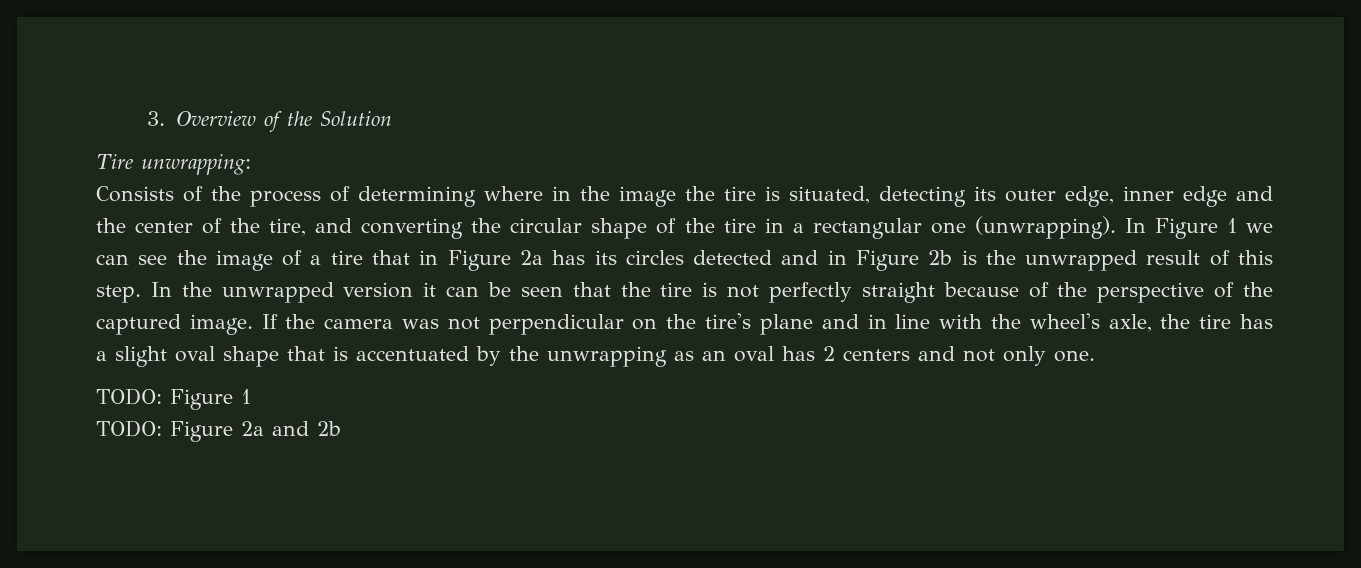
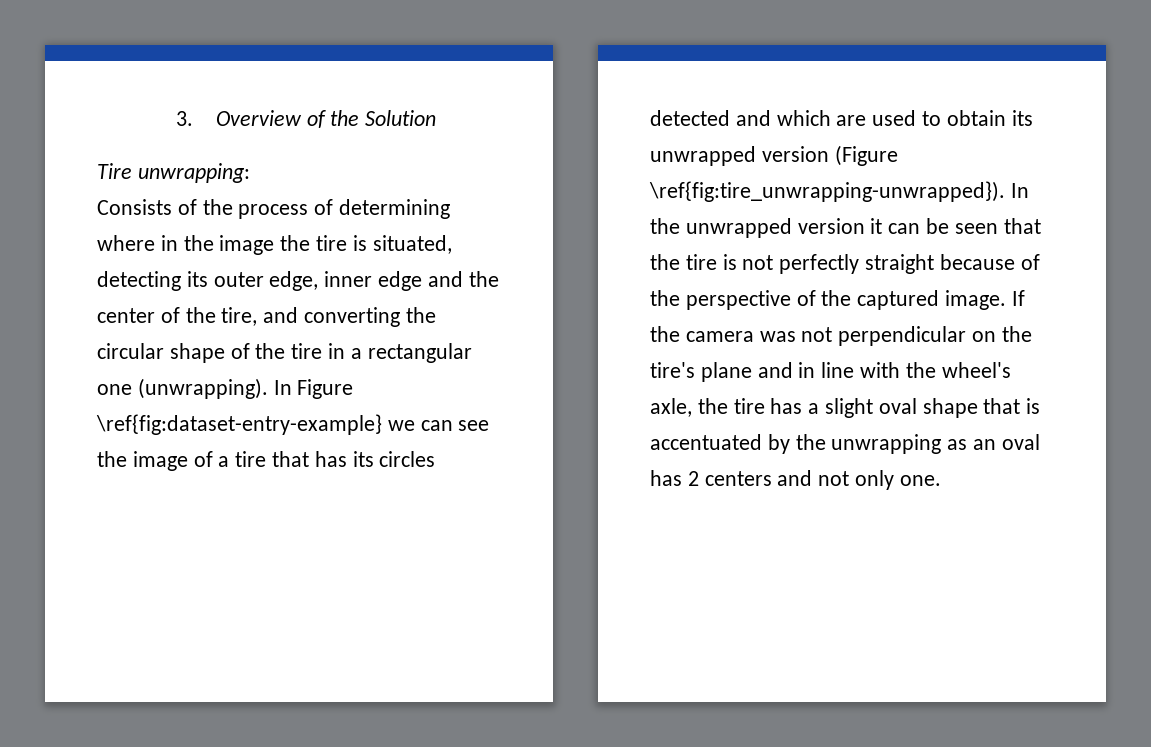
- In Figure 1 we can see the image of a tire that in Figure 2a has its circles detected and in Figure 2b is the unwrapped result of this step.
+ In Figure \ref{fig:dataset-entry-example} we can see the image of a tire that has its circles detected and which are used to obtain its unwrapped version (Figure \ref{fig:tire_unwrapping-unwrapped}).
- TODO: Figure 1
- TODO: Figure 2a and 2b

